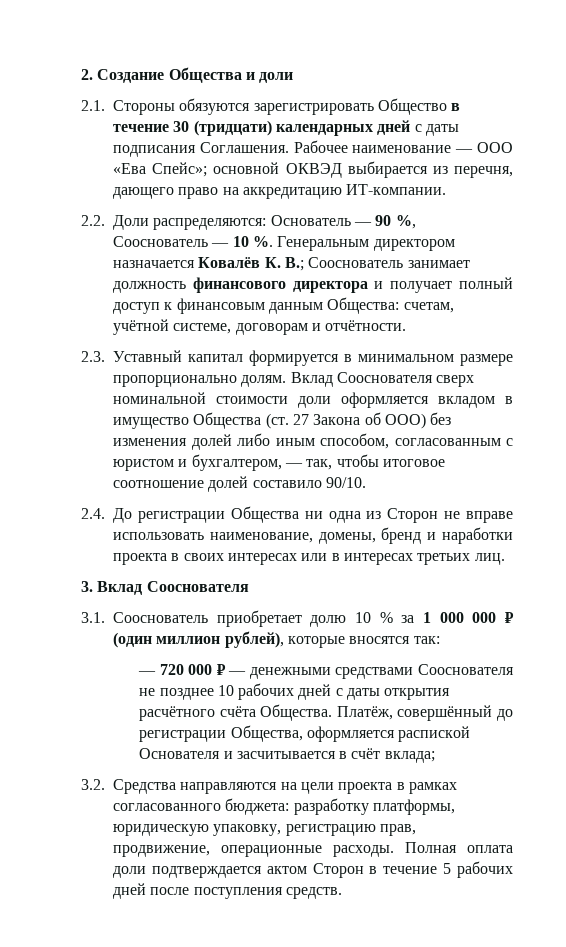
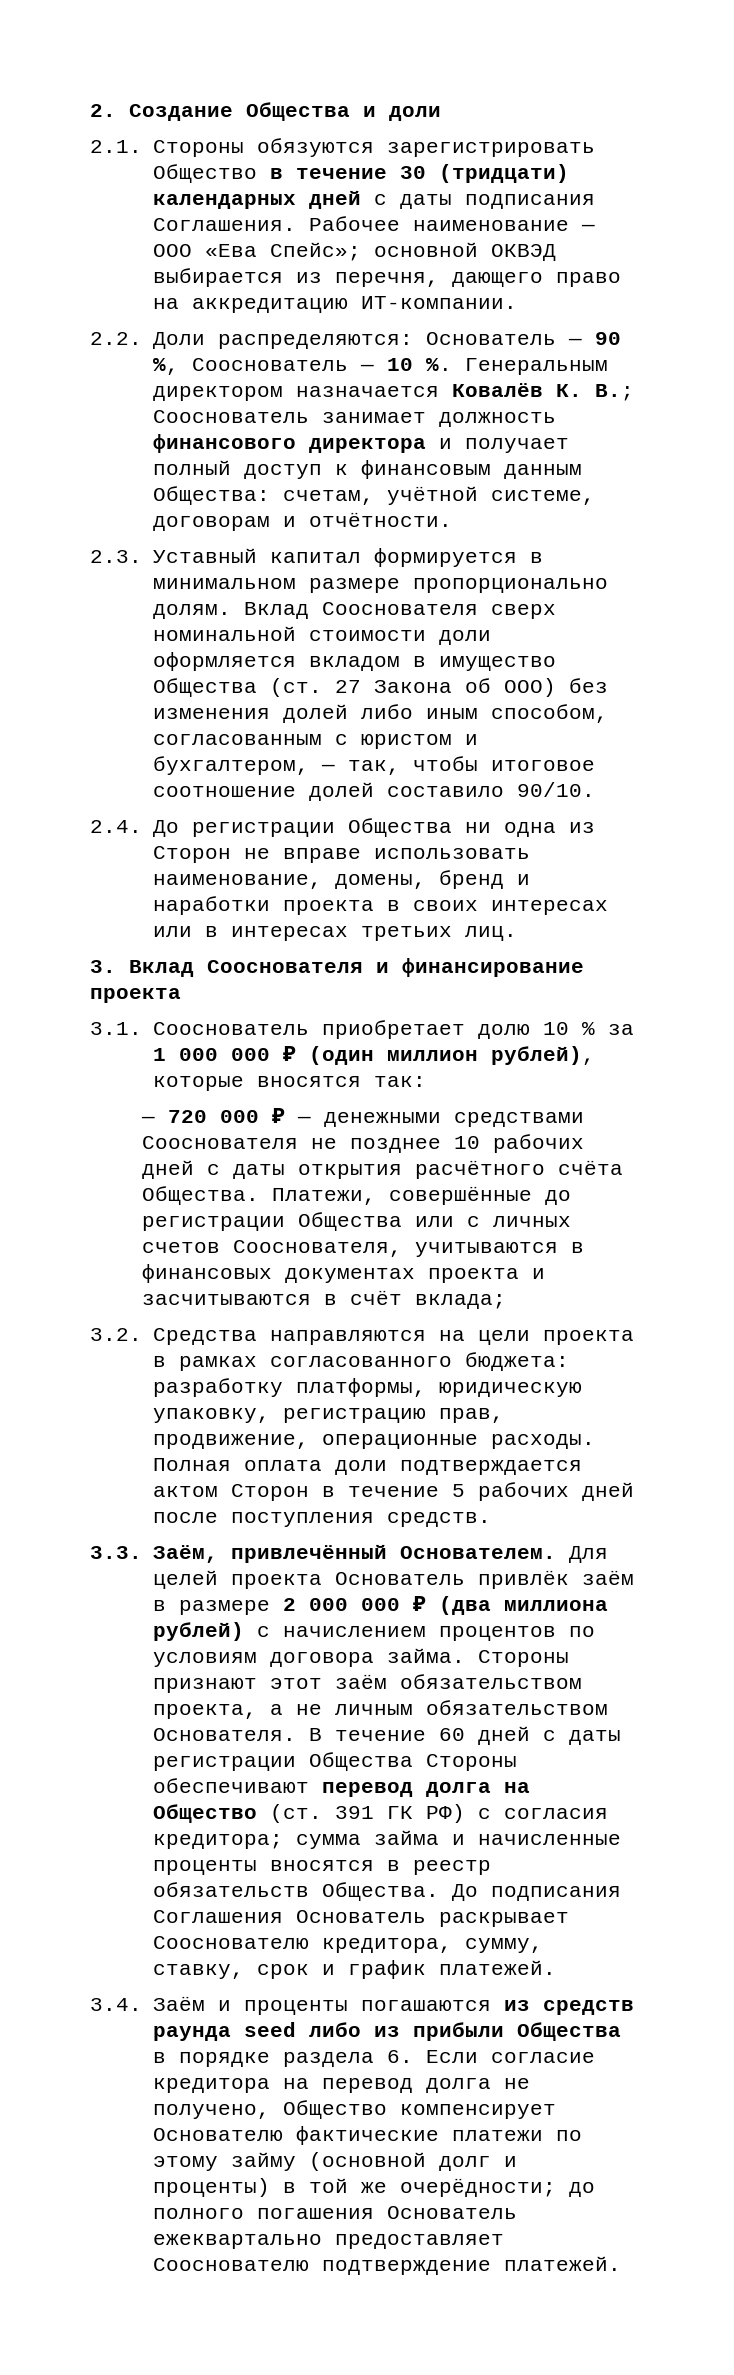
- 3. Вклад Сооснователя
+ 3. Вклад Сооснователя и финансирование проекта
- Платёж, совершённый до регистрации Общества, оформляется распиской Основателя и засчитывается в счёт вклада;
+ Платежи, совершённые до регистрации Общества или с личных счетов Сооснователя, учитываются в финансовых документах проекта и засчитываются в счёт вклада;
+ 3.3. Заём, привлечённый Основателем. Для целей проекта Основатель привлёк заём в размере 2 000 000 ₽ (два миллиона рублей) с начислением процентов по условиям договора займа. Стороны признают этот заём обязательством проекта, а не личным обязательством Основателя. В течение 60 дней с даты регистрации Общества Стороны обеспечивают перевод долга на Общество (ст. 391 ГК РФ) с согласия кредитора; сумма займа и начисленные проценты вносятся в реестр обязательств Общества. До подписания Соглашения Основатель раскрывает Сооснователю кредитора, сумму, ставку, срок и график платежей.
+ 3.4. Заём и проценты погашаются из средств раунда seed либо из прибыли Общества в порядке раздела 6. Если согласие кредитора на перевод долга не получено, Общество компенсирует Основателю фактические платежи по этому займу (основной долг и проценты) в той же очерёдности; до полного погашения Основатель ежеквартально предоставляет Сооснователю подтверждение платежей.

